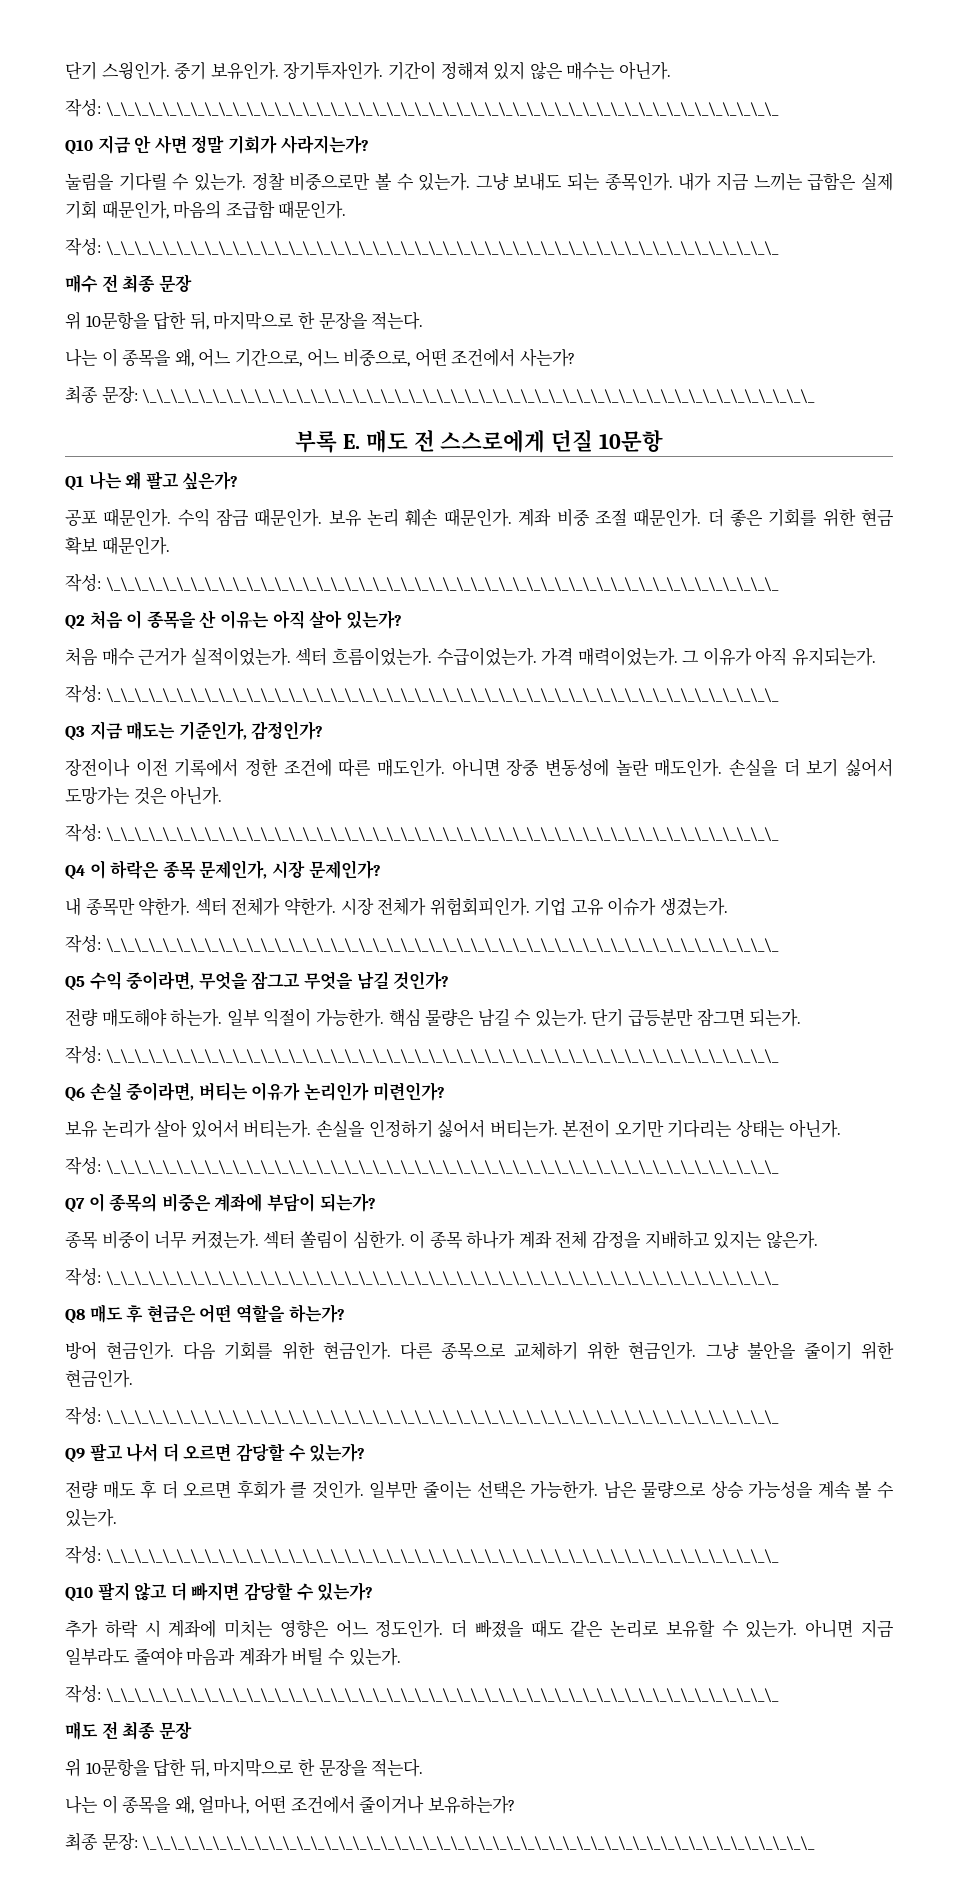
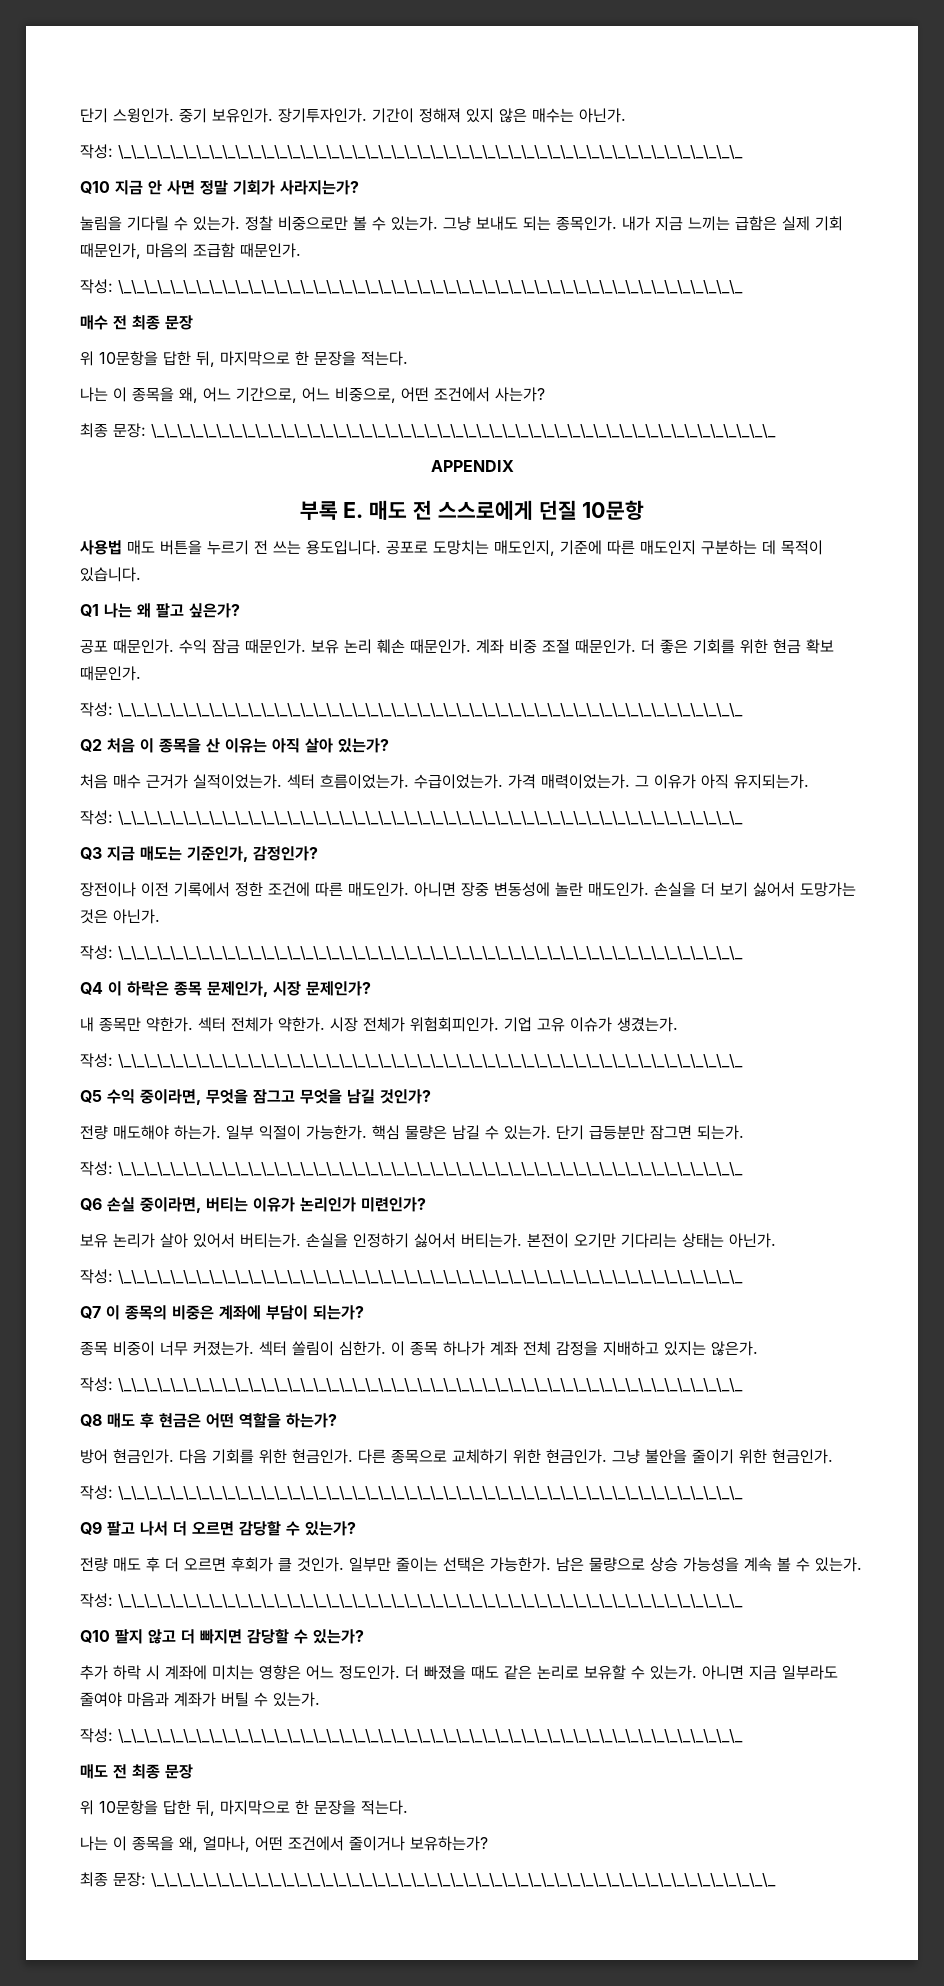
+ APPENDIX
+ 사용법 매도 버튼을 누르기 전 쓰는 용도입니다. 공포로 도망치는 매도인지, 기준에 따른 매도인지 구분하는 데 목적이 있습니다.

